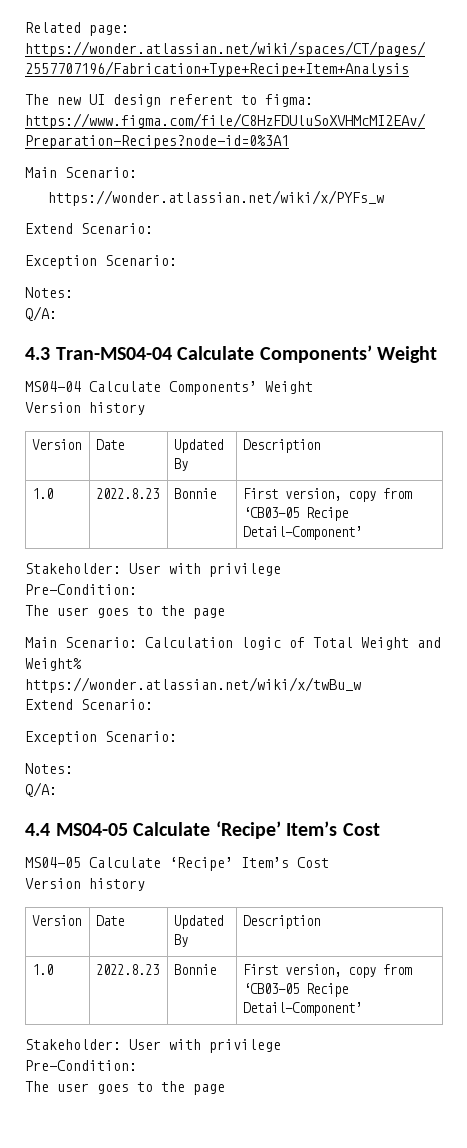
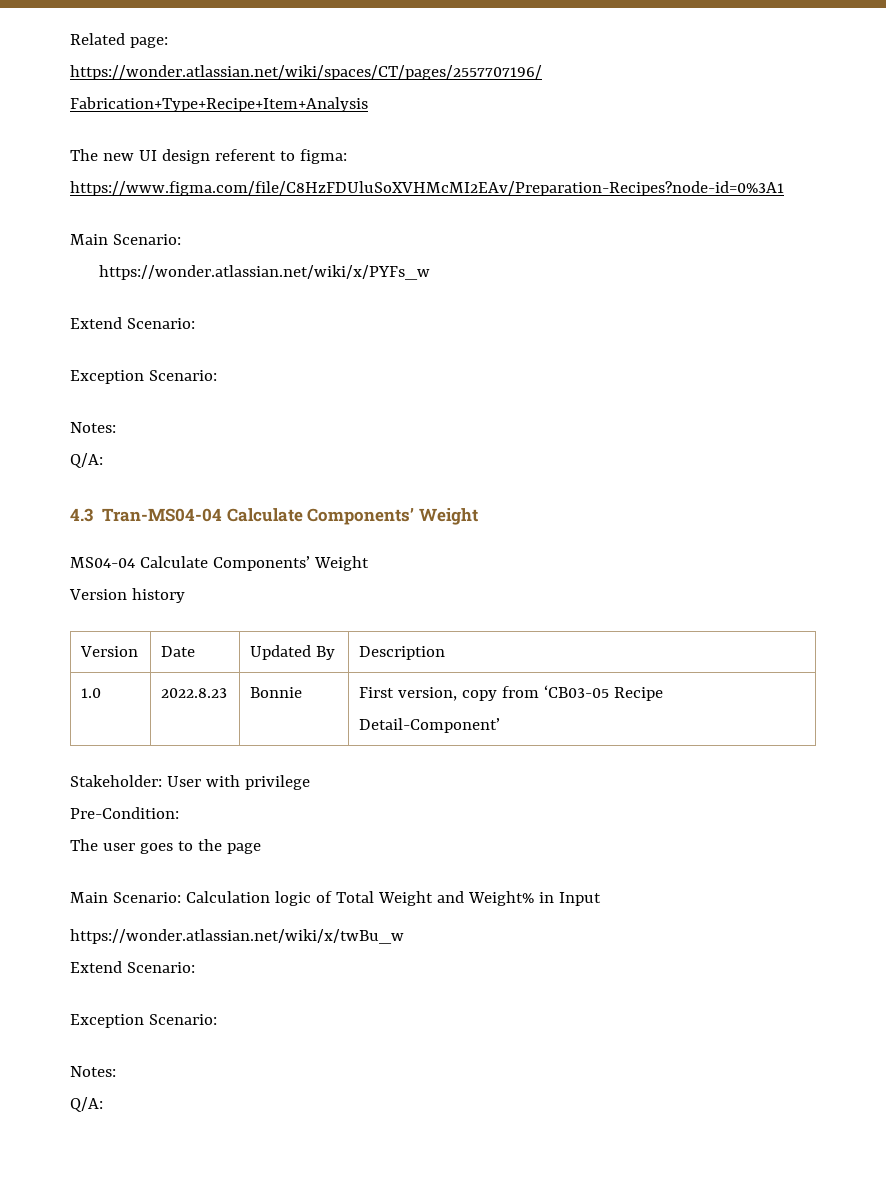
- Main Scenario: Calculation logic of Total Weight and Weight%
+ Main Scenario: Calculation logic of Total Weight and Weight% in Input
- 4.4 MS04-05 Calculate ‘Recipe’ Item’s Cost
- MS04-05 Calculate ‘Recipe’ Item’s Cost
- Version history
- Version | Date | Updated By | Description
- 1.0 | 2022.8.23 | Bonnie | First version, copy from ‘CB03-05 Recipe Detail-Component’
- Stakeholder: User with privilege
- Pre-Condition:
- The user goes to the page

